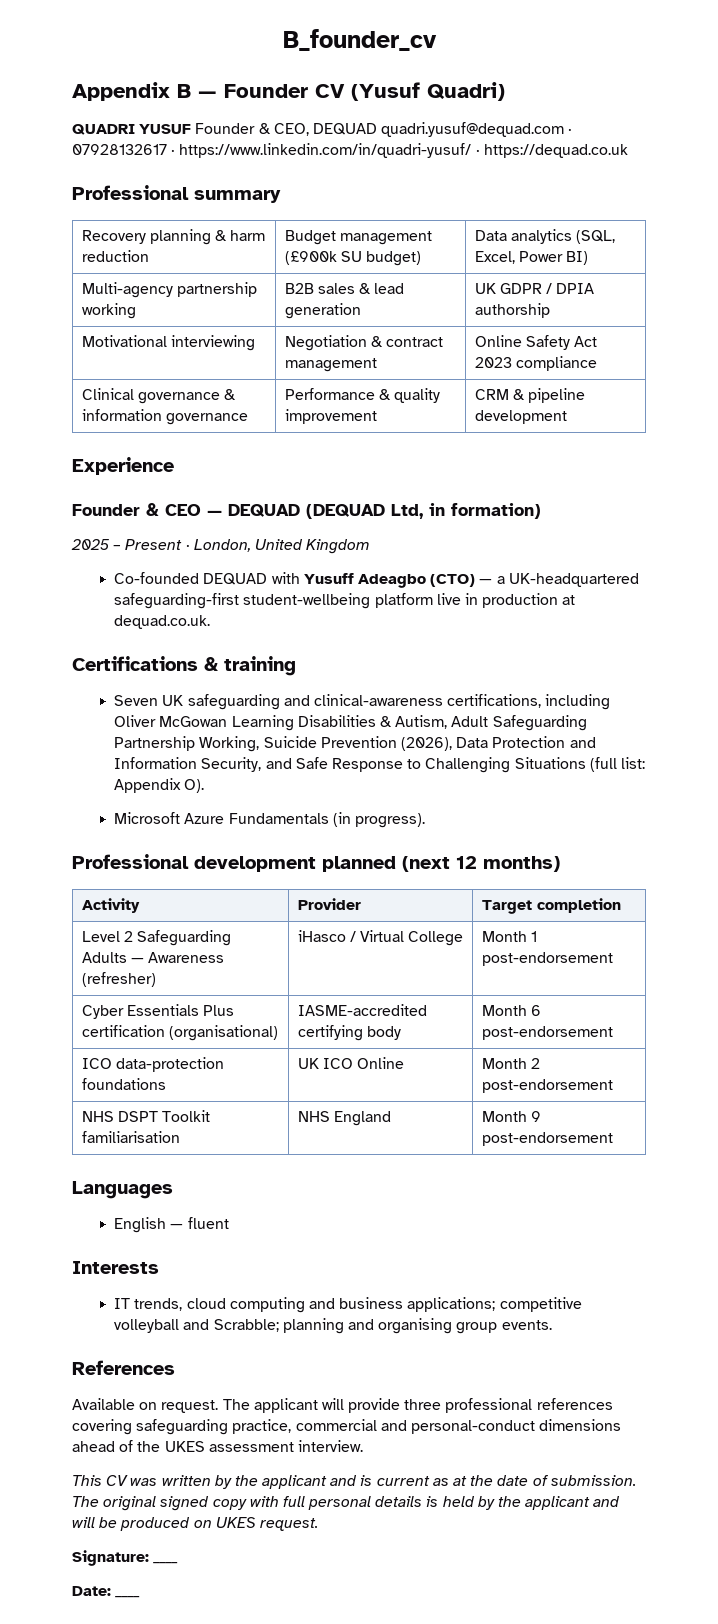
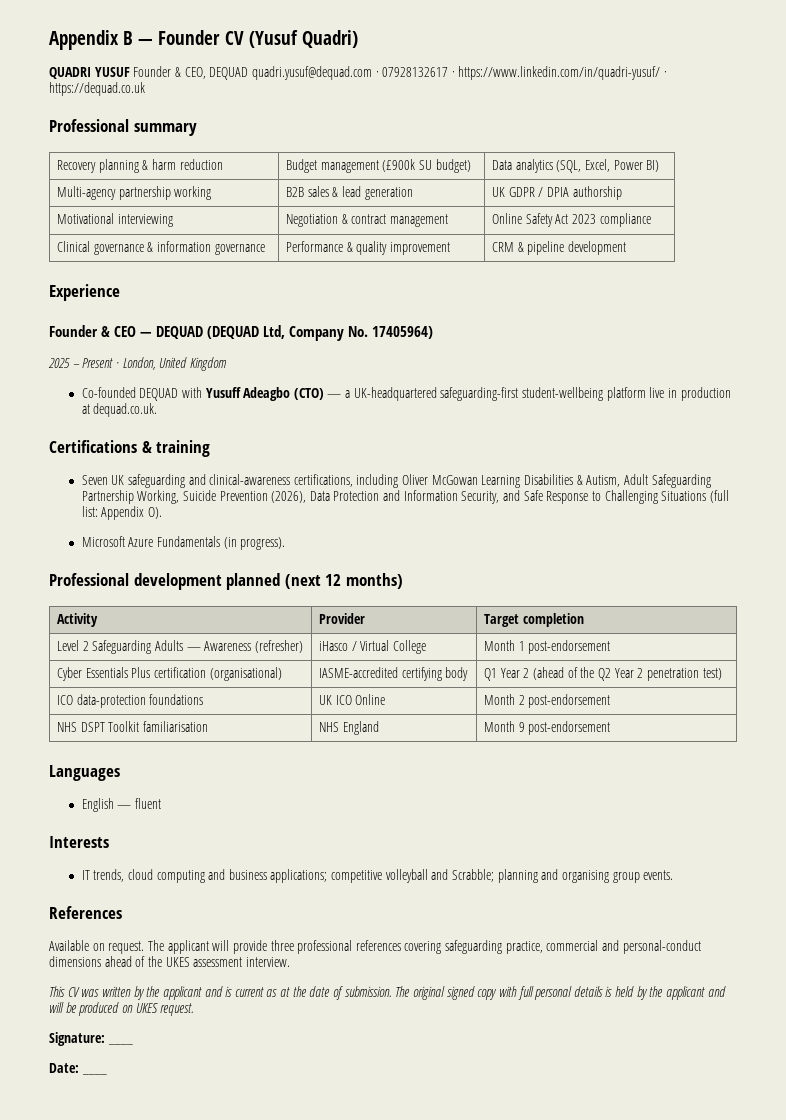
- B_founder_cv
- Founder & CEO — DEQUAD (DEQUAD Ltd, in formation)
+ Founder & CEO — DEQUAD (DEQUAD Ltd, Company No. 17405964)
- Cyber Essentials Plus certification (organisational) | IASME-accredited certifying body | Month 6 post-endorsement
+ Cyber Essentials Plus certification (organisational) | IASME-accredited certifying body | Q1 Year 2 (ahead of the Q2 Year 2 penetration test)

